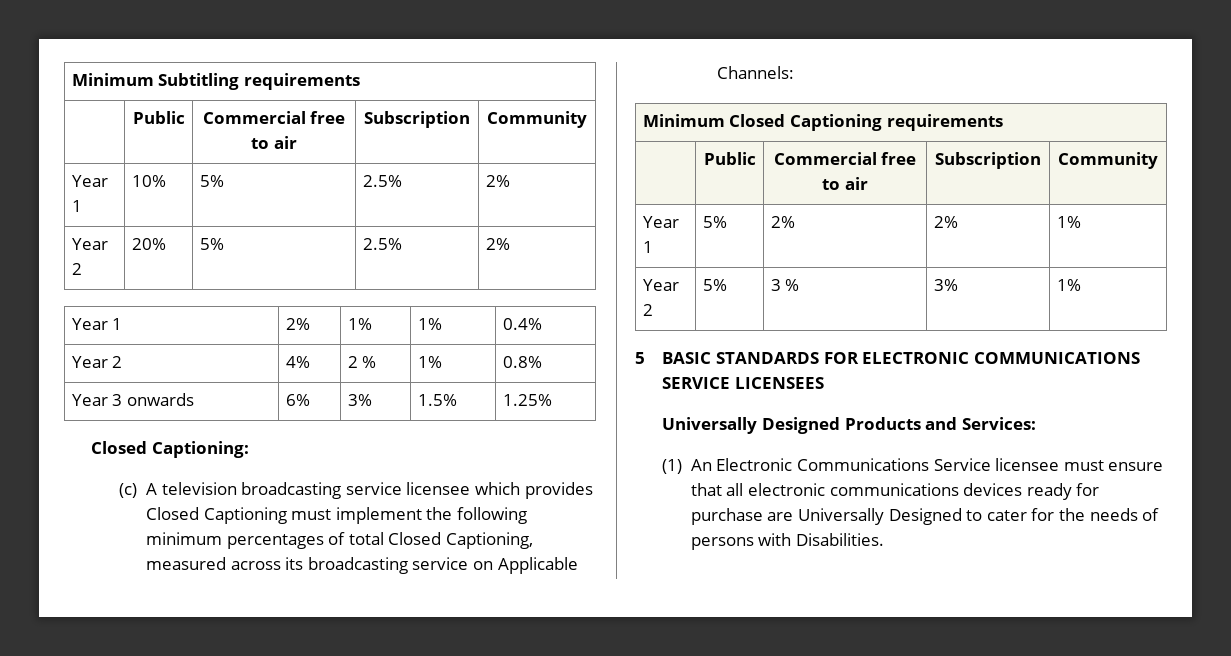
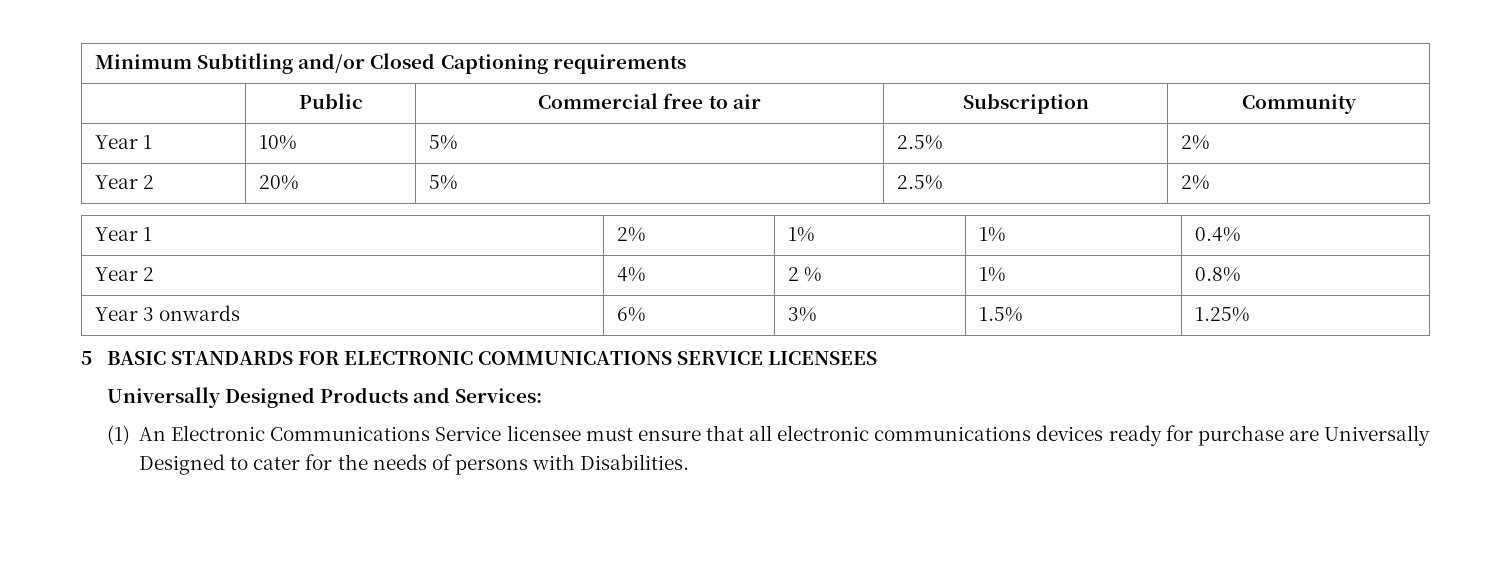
- Minimum Subtitling requirements
+ Minimum Subtitling and/or Closed Captioning requirements
- Closed Captioning:
- (c) A television broadcasting service licensee which provides Closed Captioning must implement the following minimum percentages of total Closed Captioning, measured across its broadcasting service on Applicable Channels:
- Minimum Closed Captioning requirements
- | Public | Commercial free to air | Subscription | Community
- Year 1 | 5% | 2% | 2% | 1%
- Year 2 | 5% | 3 % | 3% | 1%

